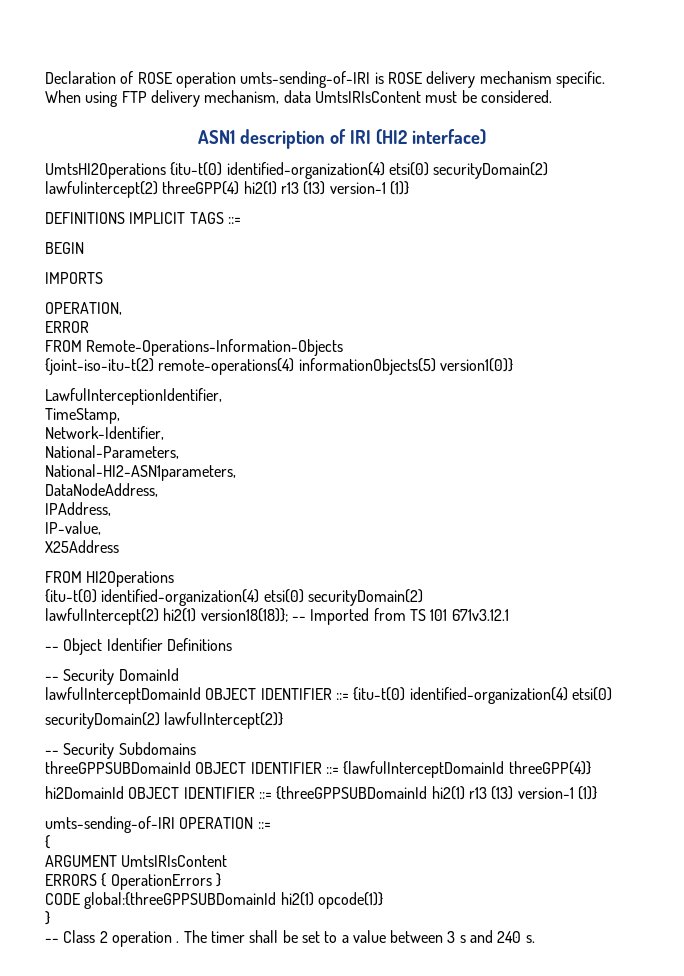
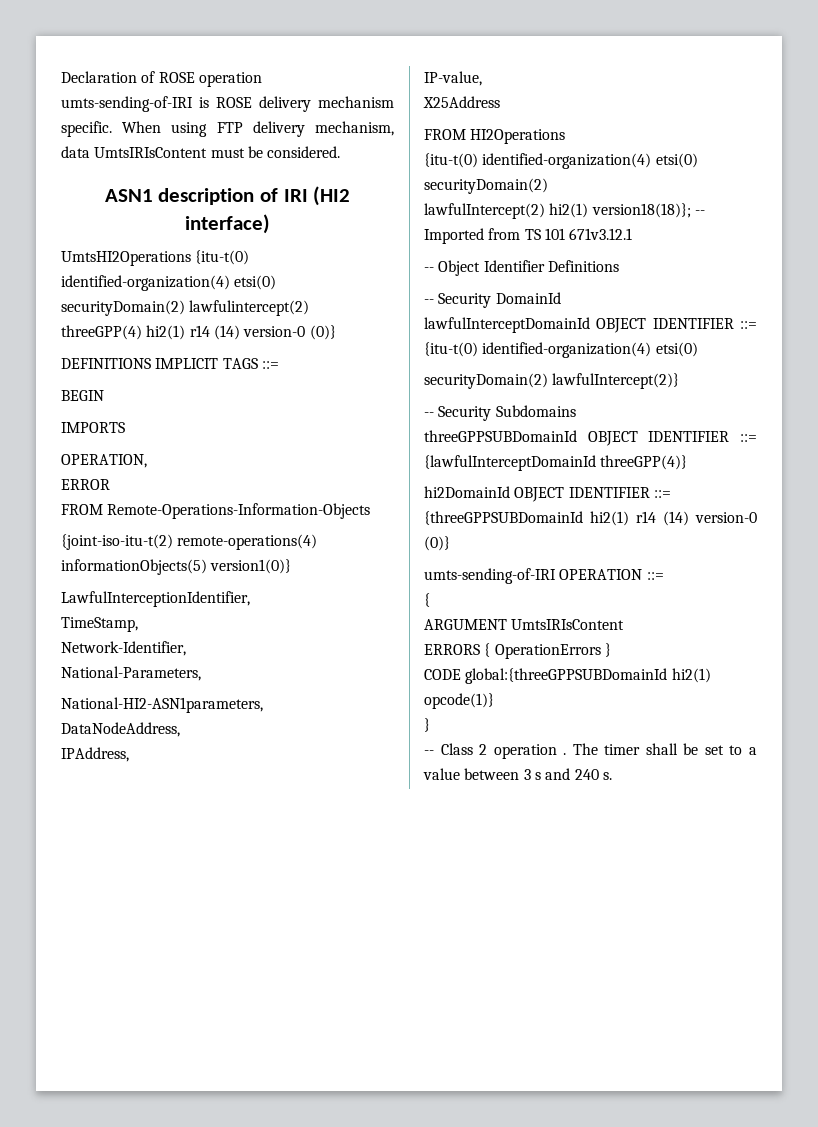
- UmtsHI2Operations {itu-t(0) identified-organization(4) etsi(0) securityDomain(2) lawfulintercept(2) threeGPP(4) hi2(1) r13 (13) version-1 (1)}
+ UmtsHI2Operations {itu-t(0) identified-organization(4) etsi(0) securityDomain(2) lawfulintercept(2) threeGPP(4) hi2(1) r14 (14) version-0 (0)}
- hi2DomainId OBJECT IDENTIFIER ::= {threeGPPSUBDomainId hi2(1) r13 (13) version-1 (1)}
+ hi2DomainId OBJECT IDENTIFIER ::= {threeGPPSUBDomainId hi2(1) r14 (14) version-0 (0)}

